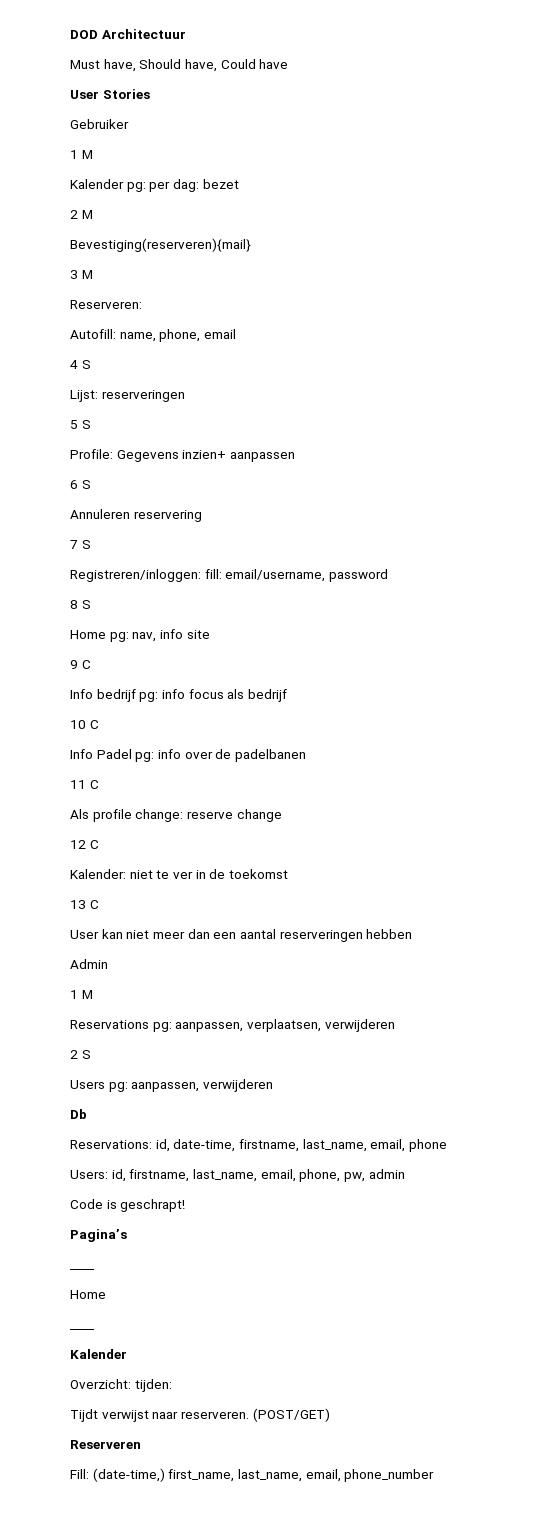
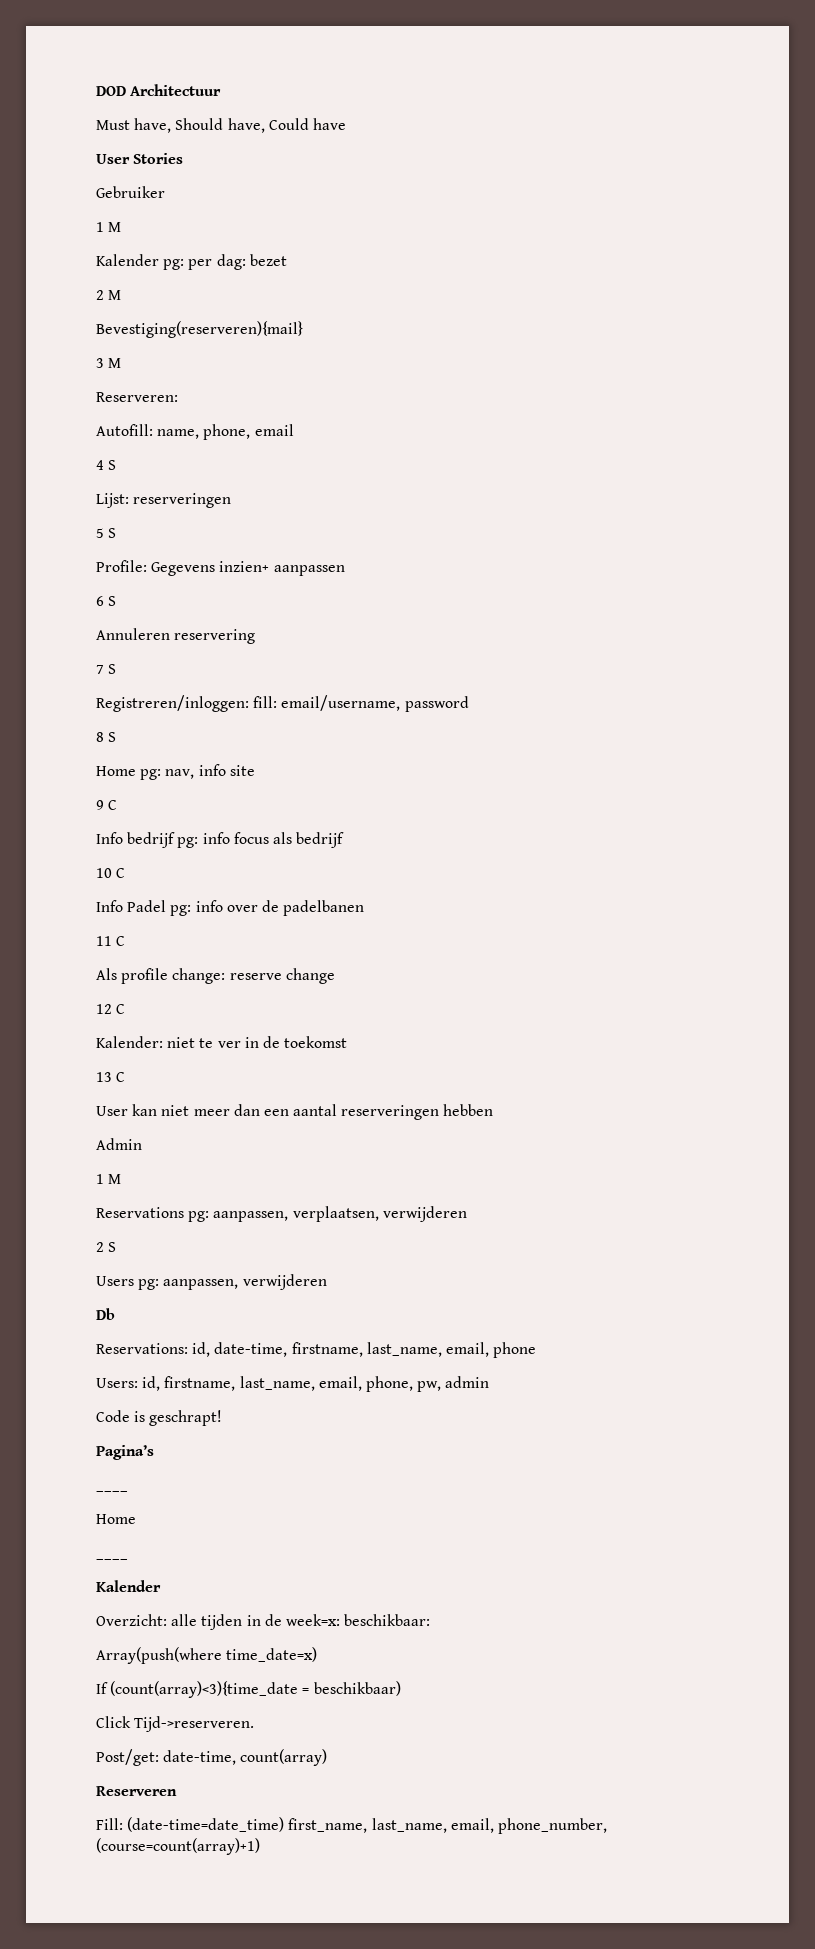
- Overzicht: tijden:
- Tijdt verwijst naar reserveren. (POST/GET)
+ Overzicht: alle tijden in de week=x: beschikbaar:
+ Array(push(where time_date=x)
+ If (count(array)<3){time_date = beschikbaar)
+ Click Tijd->reserveren.
+ Post/get: date-time, count(array)
- Fill: (date-time,) first_name, last_name, email, phone_number
+ Fill: (date-time=date_time) first_name, last_name, email, phone_number, (course=count(array)+1)

